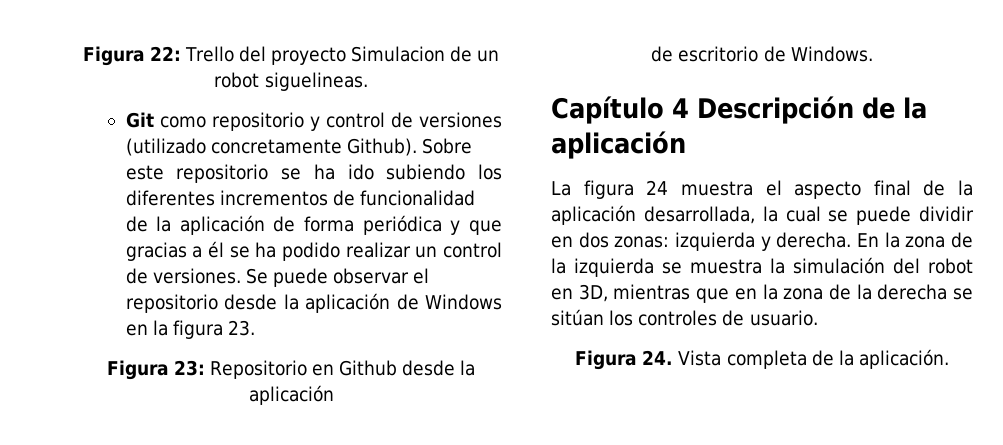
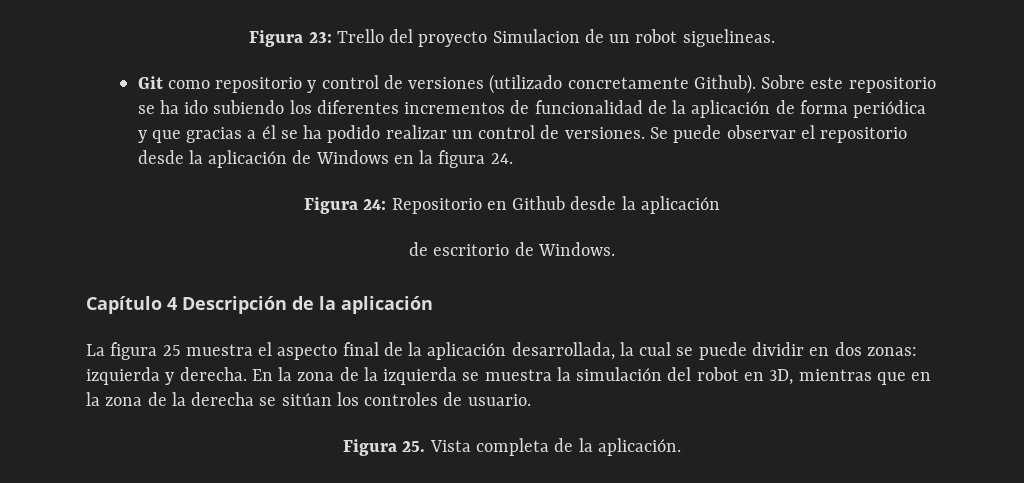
- Figura 22: Trello del proyecto Simulacion de un robot siguelineas.
+ Figura 23: Trello del proyecto Simulacion de un robot siguelineas.
- Se puede observar el repositorio desde la aplicación de Windows en la figura 23.
- Figura 23: Repositorio en Github desde la aplicación
+ Se puede observar el repositorio desde la aplicación de Windows en la figura 24.
+ Figura 24: Repositorio en Github desde la aplicación
- La figura 24 muestra el aspecto final de la aplicación desarrollada, la cual se puede dividir en dos zonas: izquierda y derecha.
+ La figura 25 muestra el aspecto final de la aplicación desarrollada, la cual se puede dividir en dos zonas: izquierda y derecha.
- Figura 24. Vista completa de la aplicación.
+ Figura 25. Vista completa de la aplicación.

